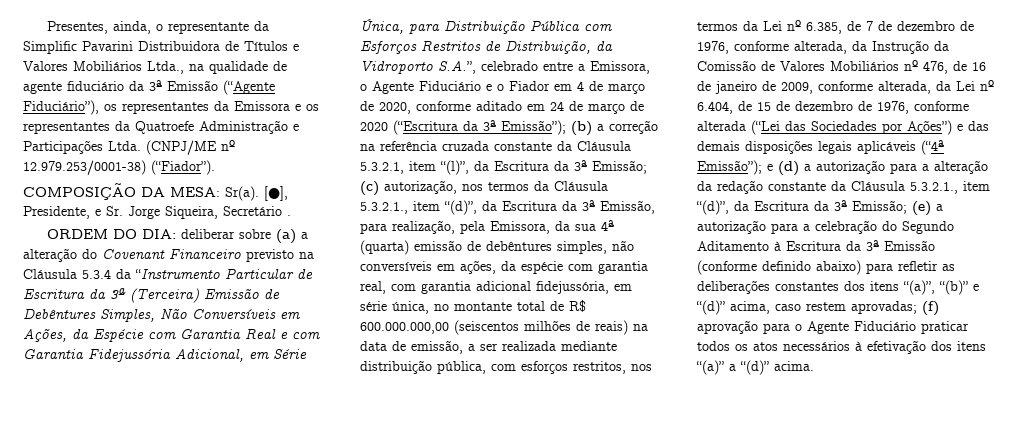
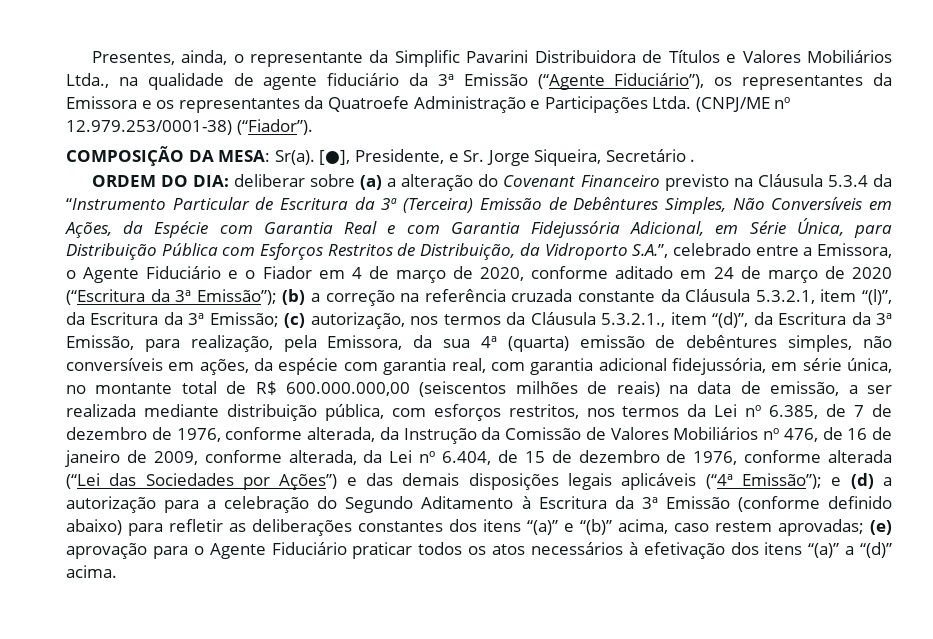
- e (d) a autorização para a alteração da redação constante da Cláusula 5.3.2.1., item “(d)”, da Escritura da 3ª Emissão; (e) a autorização para a celebração do Segundo Aditamento à Escritura da 3ª Emissão (conforme definido abaixo) para refletir as deliberações constantes dos itens “(a)”, “(b)” e “(d)” acima, caso restem aprovadas;
+ e (d) a autorização para a celebração do Segundo Aditamento à Escritura da 3ª Emissão (conforme definido abaixo) para refletir as deliberações constantes dos itens “(a)” e “(b)” acima, caso restem aprovadas;
- (f) aprovação para o Agente Fiduciário praticar todos os atos necessários à efetivação dos itens “(a)” a “(d)” acima.
+ (e) aprovação para o Agente Fiduciário praticar todos os atos necessários à efetivação dos itens “(a)” a “(d)” acima.

